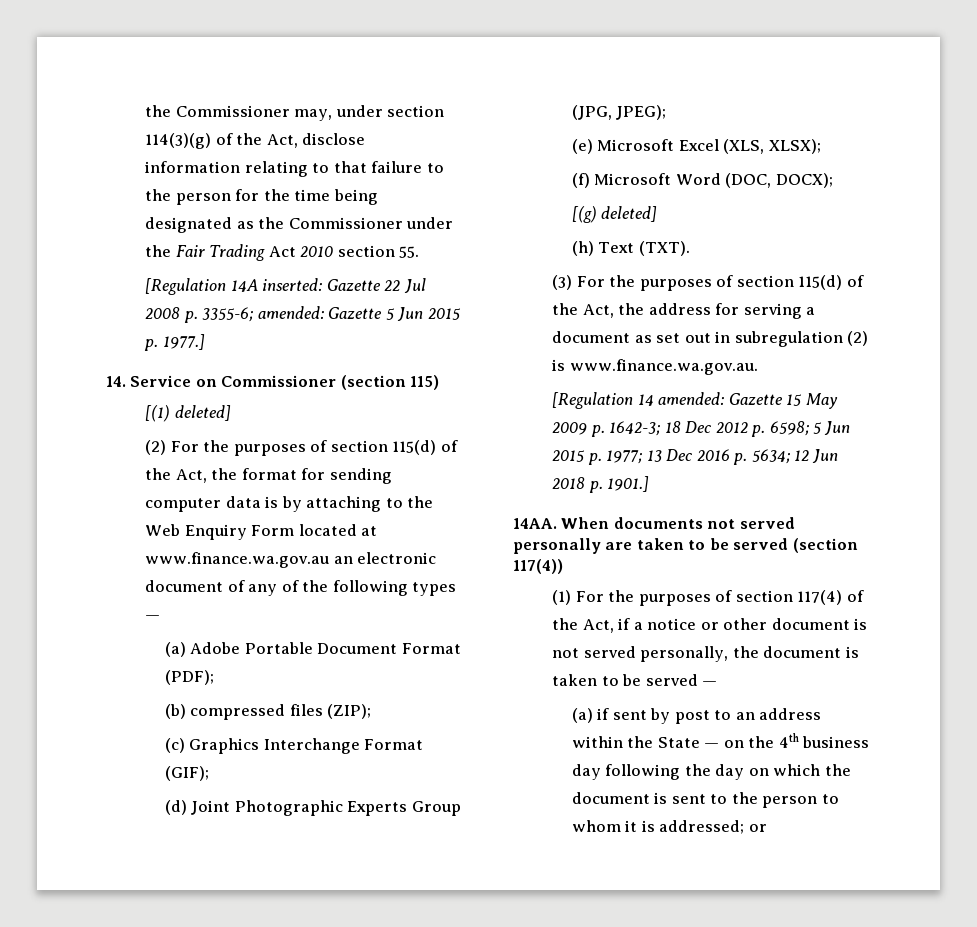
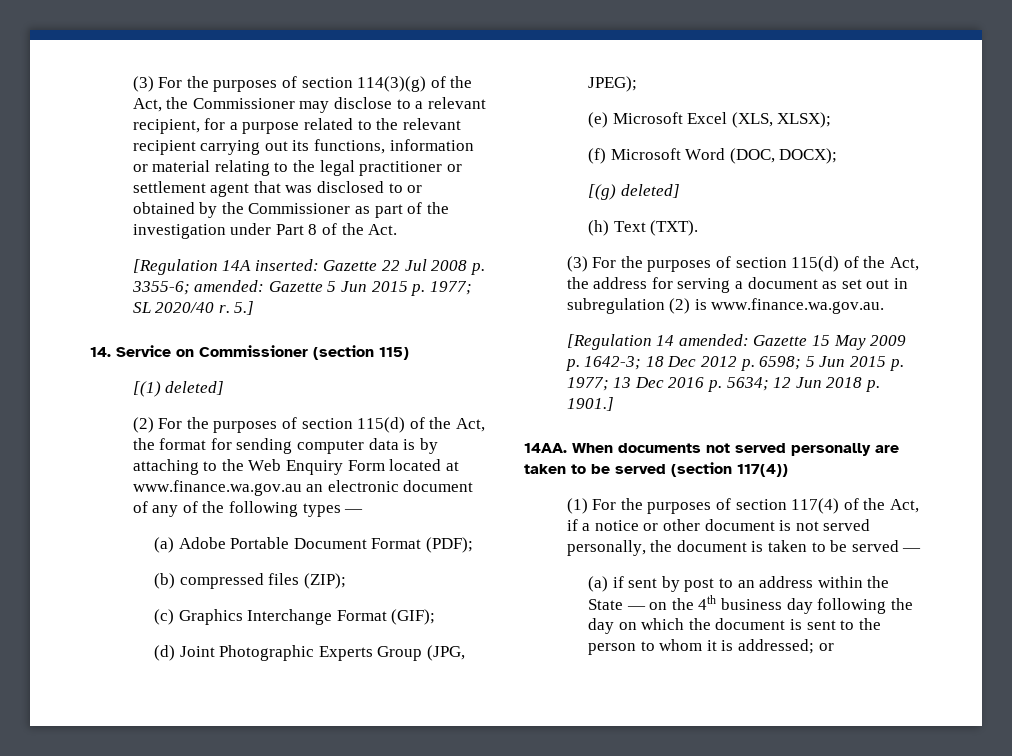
- the Commissioner may, under section 114(3)(g) of the Act, disclose information relating to that failure to the person for the time being designated as the Commissioner under the Fair Trading Act 2010 section 55.
+ (3) For the purposes of section 114(3)(g) of the Act, the Commissioner may disclose to a relevant recipient, for a purpose related to the relevant recipient carrying out its functions, information or material relating to the legal practitioner or settlement agent that was disclosed to or obtained by the Commissioner as part of the investigation under Part 8 of the Act.
- [Regulation 14A inserted: Gazette 22 Jul 2008 p. 3355-6; amended: Gazette 5 Jun 2015 p. 1977.]
+ [Regulation 14A inserted: Gazette 22 Jul 2008 p. 3355-6; amended: Gazette 5 Jun 2015 p. 1977; SL 2020/40 r. 5.]

